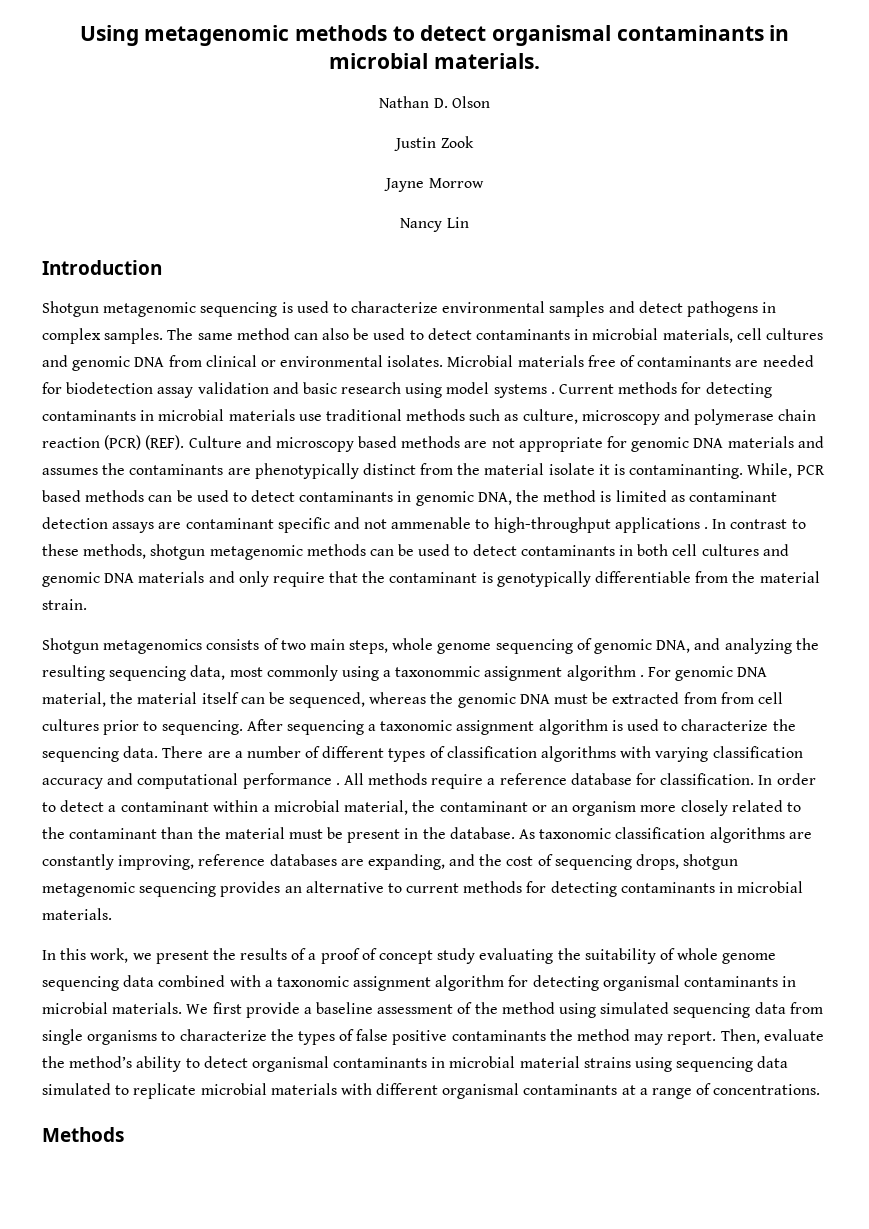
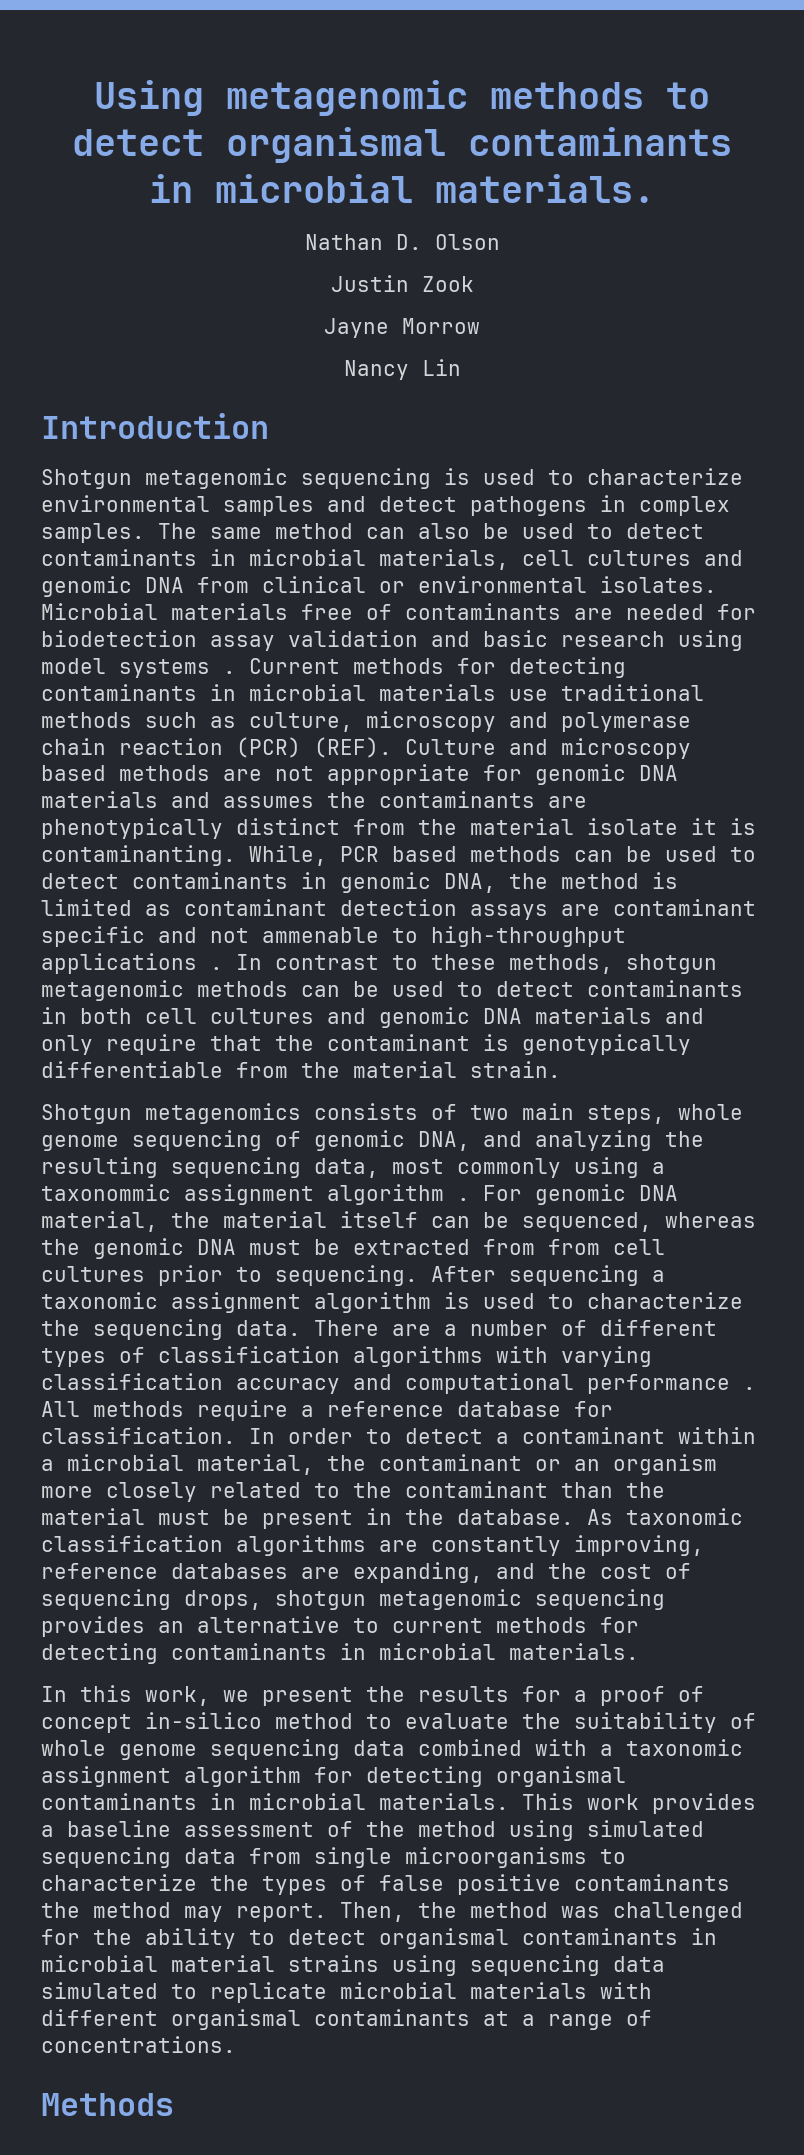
- In this work, we present the results of a proof of concept study evaluating the suitability of whole genome sequencing data combined with a taxonomic assignment algorithm for detecting organismal contaminants in microbial materials.
+ In this work, we present the results for a proof of concept in-silico method to evaluate the suitability of whole genome sequencing data combined with a taxonomic assignment algorithm for detecting organismal contaminants in microbial materials.
- We first provide a baseline assessment of the method using simulated sequencing data from single organisms to characterize the types of false positive contaminants the method may report.
+ This work provides a baseline assessment of the method using simulated sequencing data from single microorganisms to characterize the types of false positive contaminants the method may report.
- Then, evaluate the method’s ability to detect organismal contaminants in microbial material strains using sequencing data simulated to replicate microbial materials with different organismal contaminants at a range of concentrations.
+ Then, the method was challenged for the ability to detect organismal contaminants in microbial material strains using sequencing data simulated to replicate microbial materials with different organismal contaminants at a range of concentrations.

